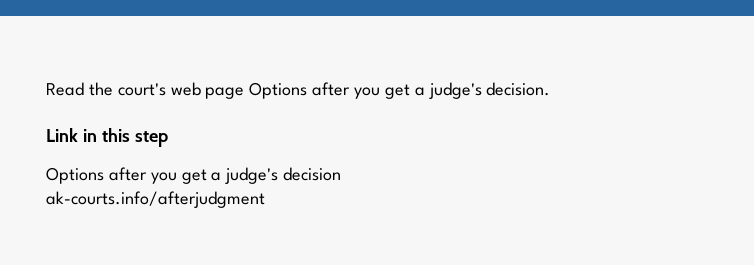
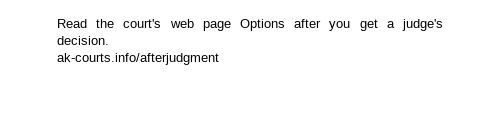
- Link in this step
- Options after you get a judge's decision

